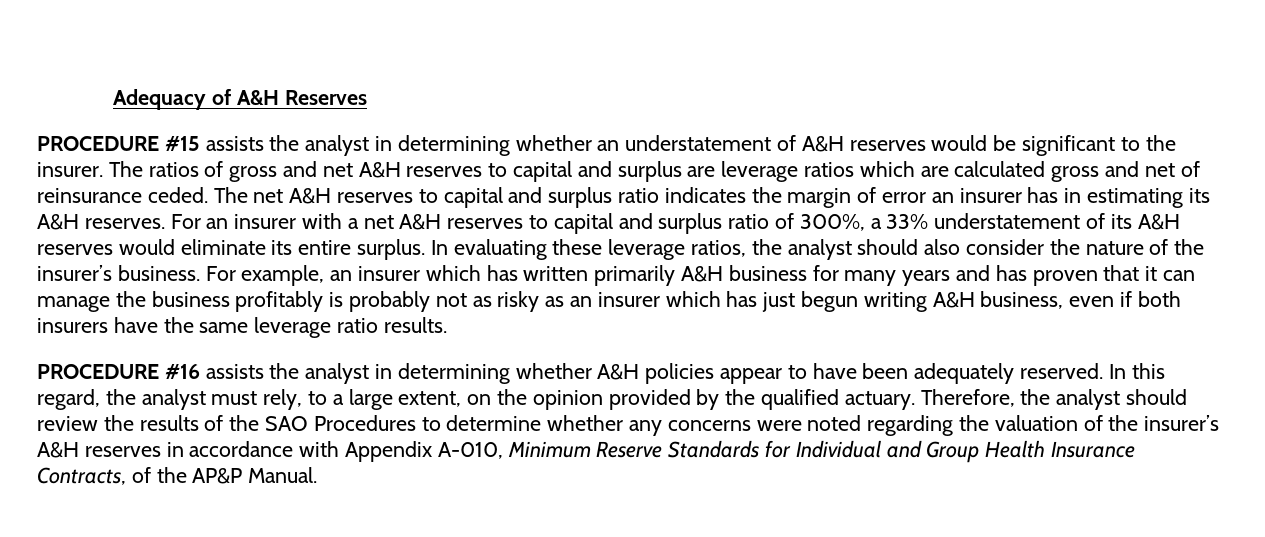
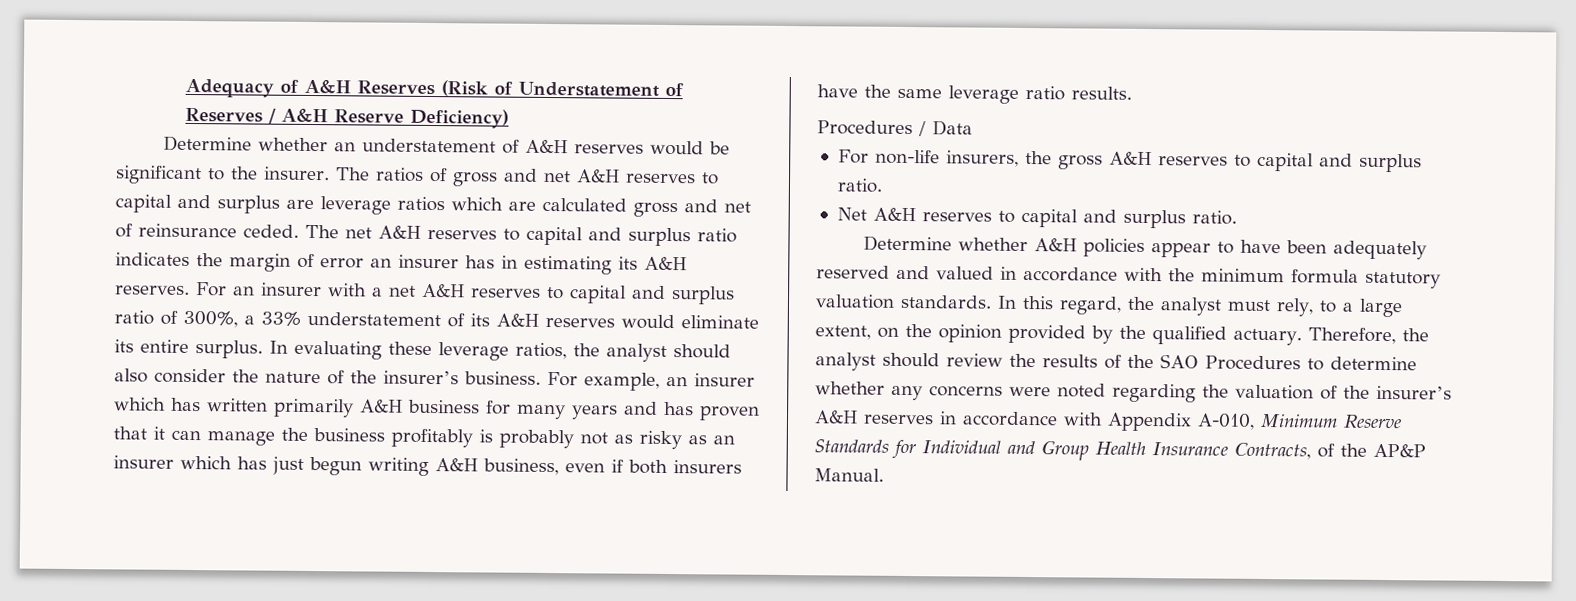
- Adequacy of A&H Reserves
- PROCEDURE #15 assists the analyst in determining whether an understatement of A&H reserves would be significant to the insurer.
+ Adequacy of A&H Reserves (Risk of Understatement of Reserves / A&H Reserve Deficiency)
+ Determine whether an understatement of A&H reserves would be significant to the insurer.
- PROCEDURE #16 assists the analyst in determining whether A&H policies appear to have been adequately reserved.
+ Procedures / Data
+ For non-life insurers, the gross A&H reserves to capital and surplus ratio.
+ Net A&H reserves to capital and surplus ratio.
+ Determine whether A&H policies appear to have been adequately reserved and valued in accordance with the minimum formula statutory valuation standards.

